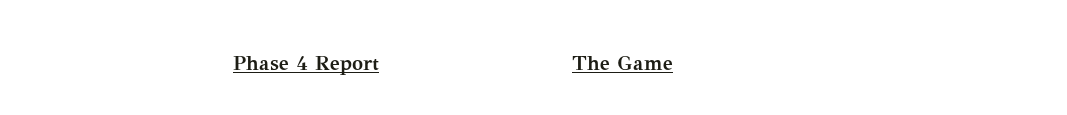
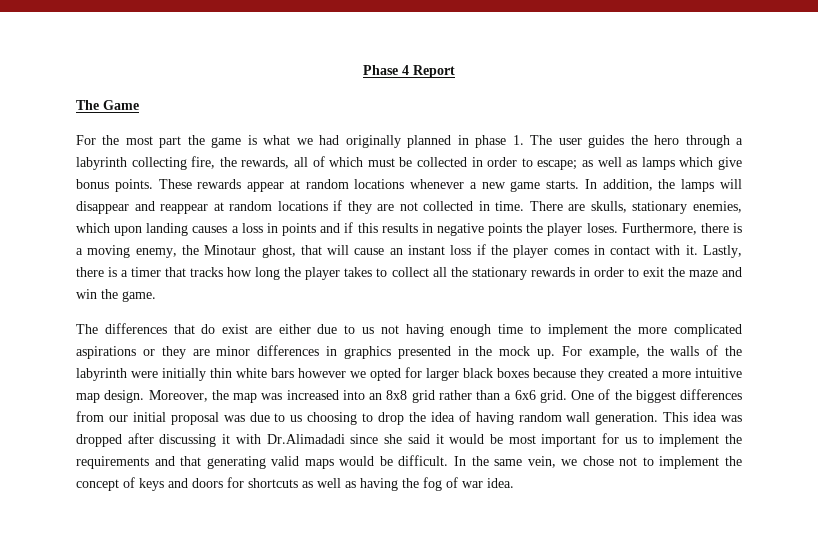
+ For the most part the game is what we had originally planned in phase 1. The user guides the hero through a labyrinth collecting fire, the rewards, all of which must be collected in order to escape; as well as lamps which give bonus points. These rewards appear at random locations whenever a new game starts. In addition, the lamps will disappear and reappear at random locations if they are not collected in time. There are skulls, stationary enemies, which upon landing causes a loss in points and if this results in negative points the player loses. Furthermore, there is a moving enemy, the Minotaur ghost, that will cause an instant loss if the player comes in contact with it. Lastly, there is a timer that tracks how long the player takes to collect all the stationary rewards in order to exit the maze and win the game.
+ The differences that do exist are either due to us not having enough time to implement the more complicated aspirations or they are minor differences in graphics presented in the mock up. For example, the walls of the labyrinth were initially thin white bars however we opted for larger black boxes because they created a more intuitive map design. Moreover, the map was increased into an 8x8 grid rather than a 6x6 grid. One of the biggest differences from our initial proposal was due to us choosing to drop the idea of having random wall generation. This idea was dropped after discussing it with Dr.Alimadadi since she said it would be most important for us to implement the requirements and that generating valid maps would be difficult. In the same vein, we chose not to implement the concept of keys and doors for shortcuts as well as having the fog of war idea.

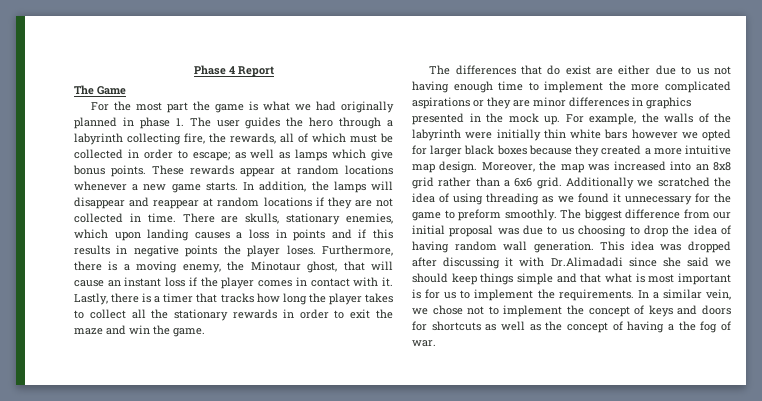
- One of the biggest differences from our initial proposal was due to us choosing to drop the idea of having random wall generation.
+ Additionally we scratched the idea of using threading as we found it unnecessary for the game to preform smoothly. The biggest difference from our initial proposal was due to us choosing to drop the idea of having random wall generation.
- This idea was dropped after discussing it with Dr.Alimadadi since she said it would be most important for us to implement the requirements and that generating valid maps would be difficult. In the same vein, we chose not to implement the concept of keys and doors for shortcuts as well as having the fog of war idea.
+ This idea was dropped after discussing it with Dr.Alimadadi since she said we should keep things simple and that what is most important is for us to implement the requirements. In a similar vein, we chose not to implement the concept of keys and doors for shortcuts as well as the concept of having a the fog of war.

